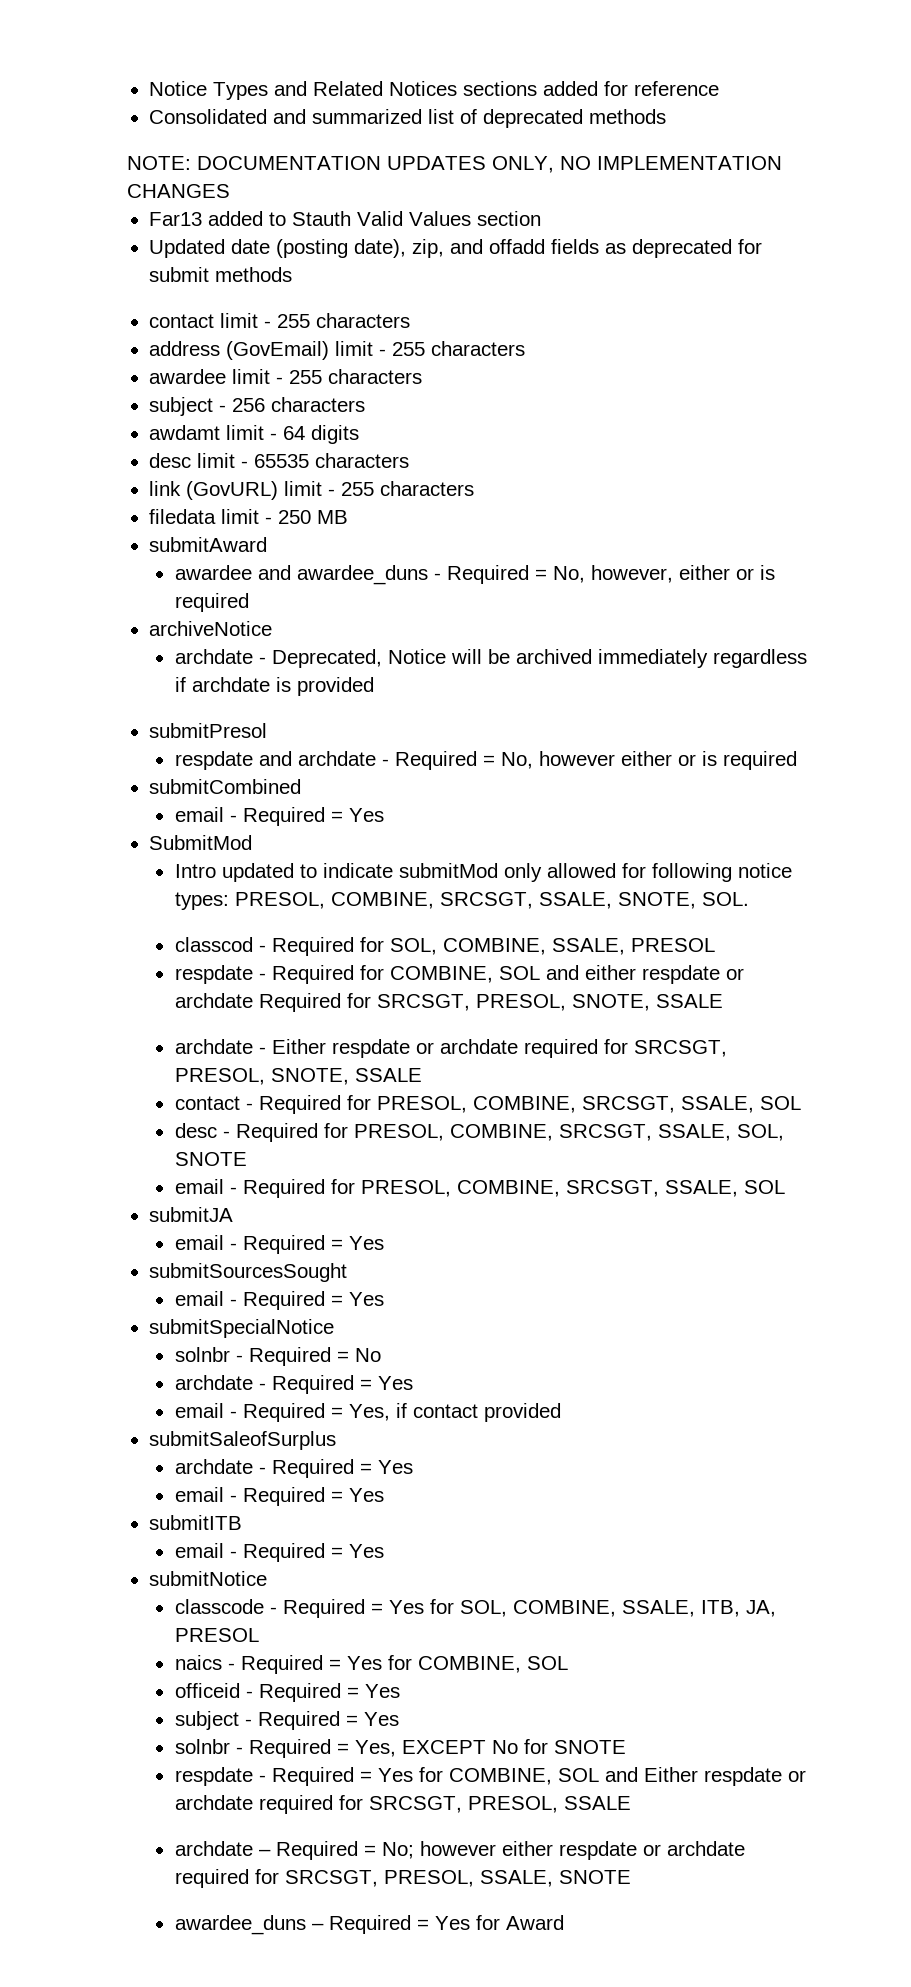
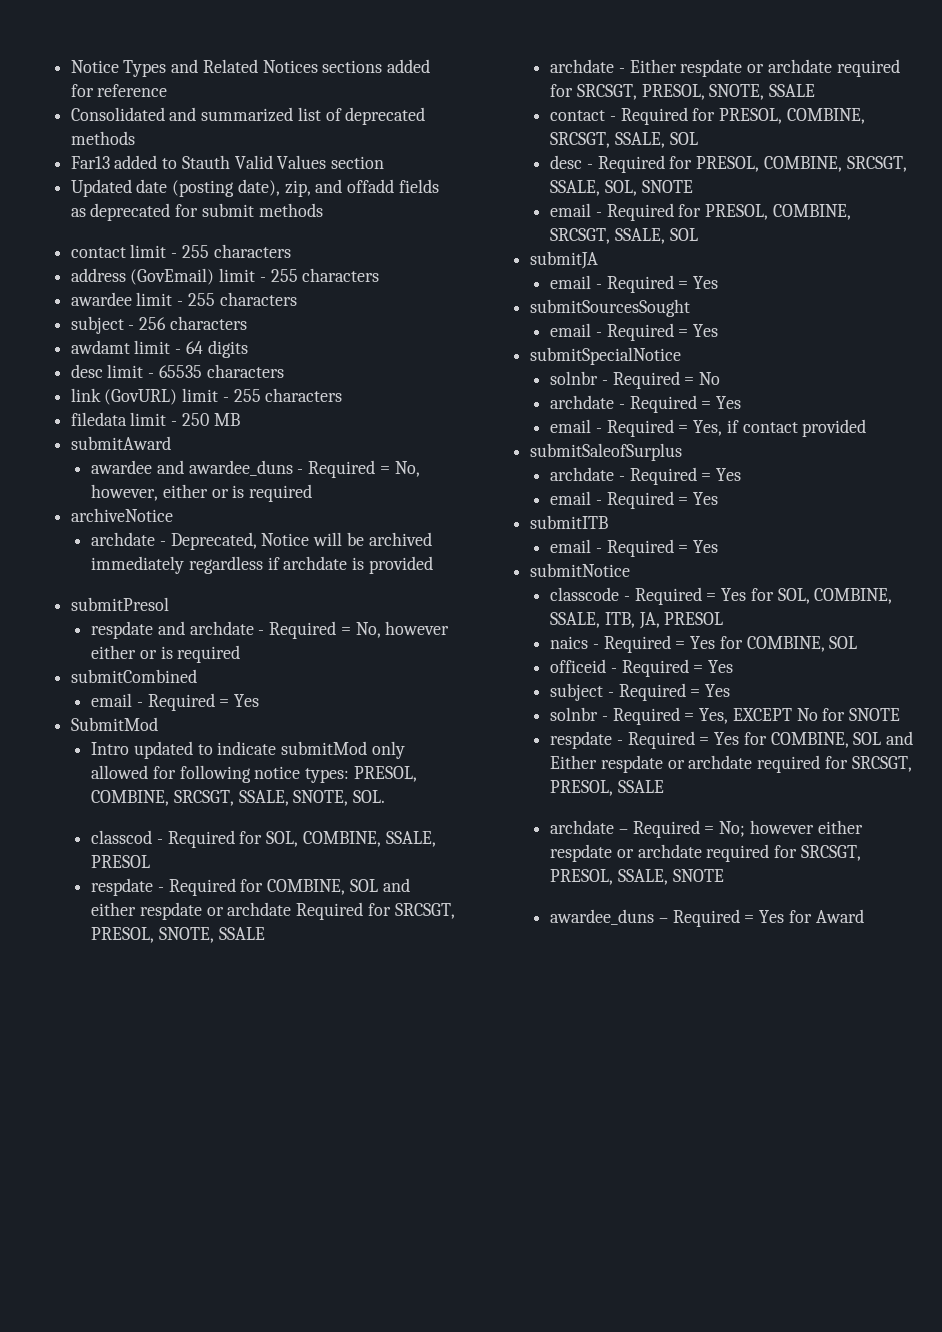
- NOTE: DOCUMENTATION UPDATES ONLY, NO IMPLEMENTATION CHANGES

